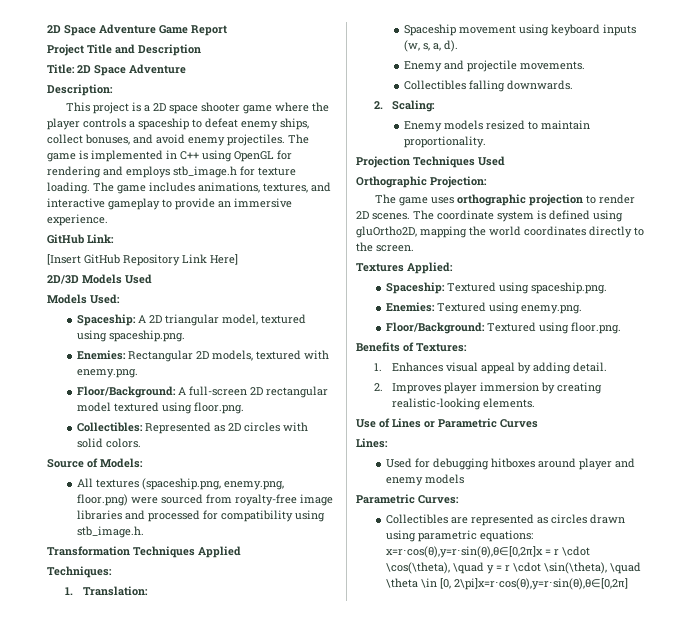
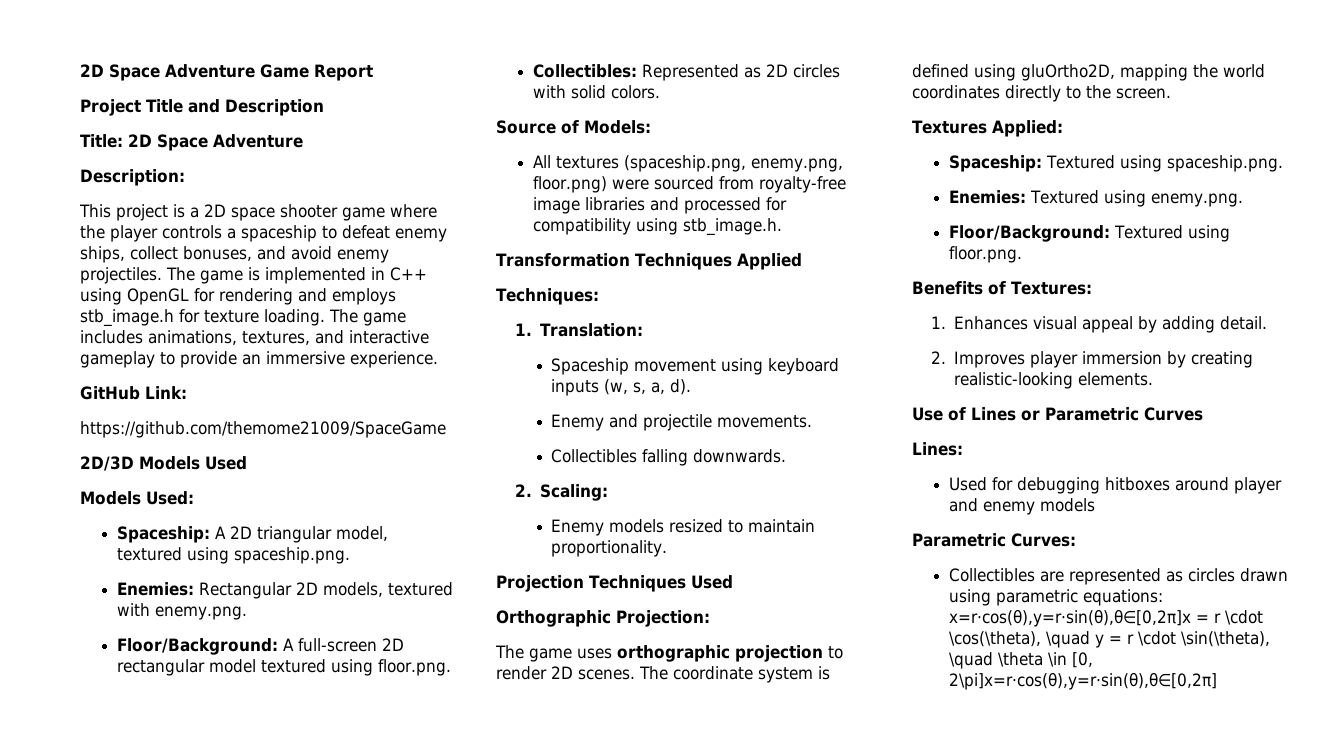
- [Insert GitHub Repository Link Here]
+ https://github.com/themome21009/SpaceGame

